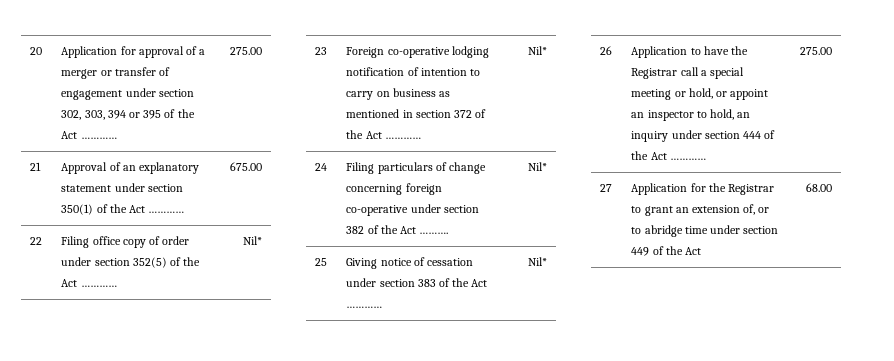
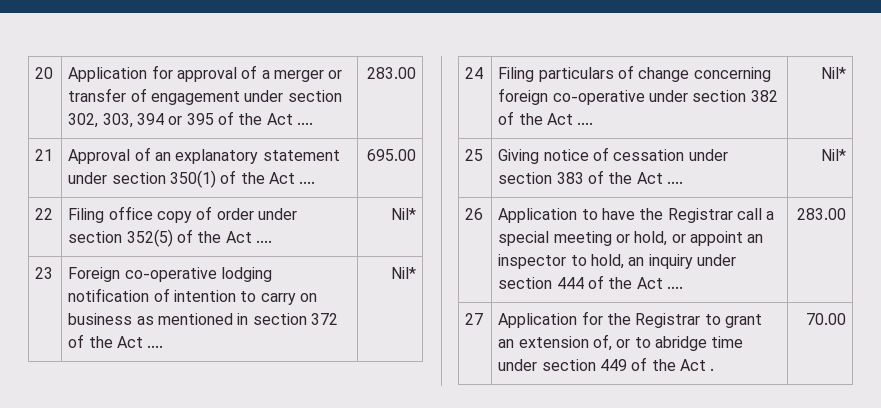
- 20 | Application for approval of a merger or transfer of engagement under section 302, 303, 394 or 395 of the Act ………… | 275.00
+ 20 | Application for approval of a merger or transfer of engagement under section 302, 303, 394 or 395 of the Act .... | 283.00
- 21 | Approval of an explanatory statement under section 350(1) of the Act ………… | 675.00
+ 21 | Approval of an explanatory statement under section 350(1) of the Act .... | 695.00
- 22 | Filing office copy of order under section 352(5) of the Act ………… | Nil*
+ 22 | Filing office copy of order under section 352(5) of the Act .... | Nil*
- 23 | Foreign co-operative lodging notification of intention to carry on business as mentioned in section 372 of the Act ………… | Nil*
+ 23 | Foreign co-operative lodging notification of intention to carry on business as mentioned in section 372 of the Act .... | Nil*
- 24 | Filing particulars of change concerning foreign co-operative under section 382 of the Act ………. | Nil*
+ 24 | Filing particulars of change concerning foreign co-operative under section 382 of the Act .... | Nil*
- 25 | Giving notice of cessation under section 383 of the Act ………… | Nil*
+ 25 | Giving notice of cessation under section 383 of the Act .... | Nil*
- 26 | Application to have the Registrar call a special meeting or hold, or appoint an inspector to hold, an inquiry under section 444 of the Act ………… | 275.00
+ 26 | Application to have the Registrar call a special meeting or hold, or appoint an inspector to hold, an inquiry under section 444 of the Act .... | 283.00
- 27 | Application for the Registrar to grant an extension of, or to abridge time under section 449 of the Act | 68.00
+ 27 | Application for the Registrar to grant an extension of, or to abridge time under section 449 of the Act . | 70.00

